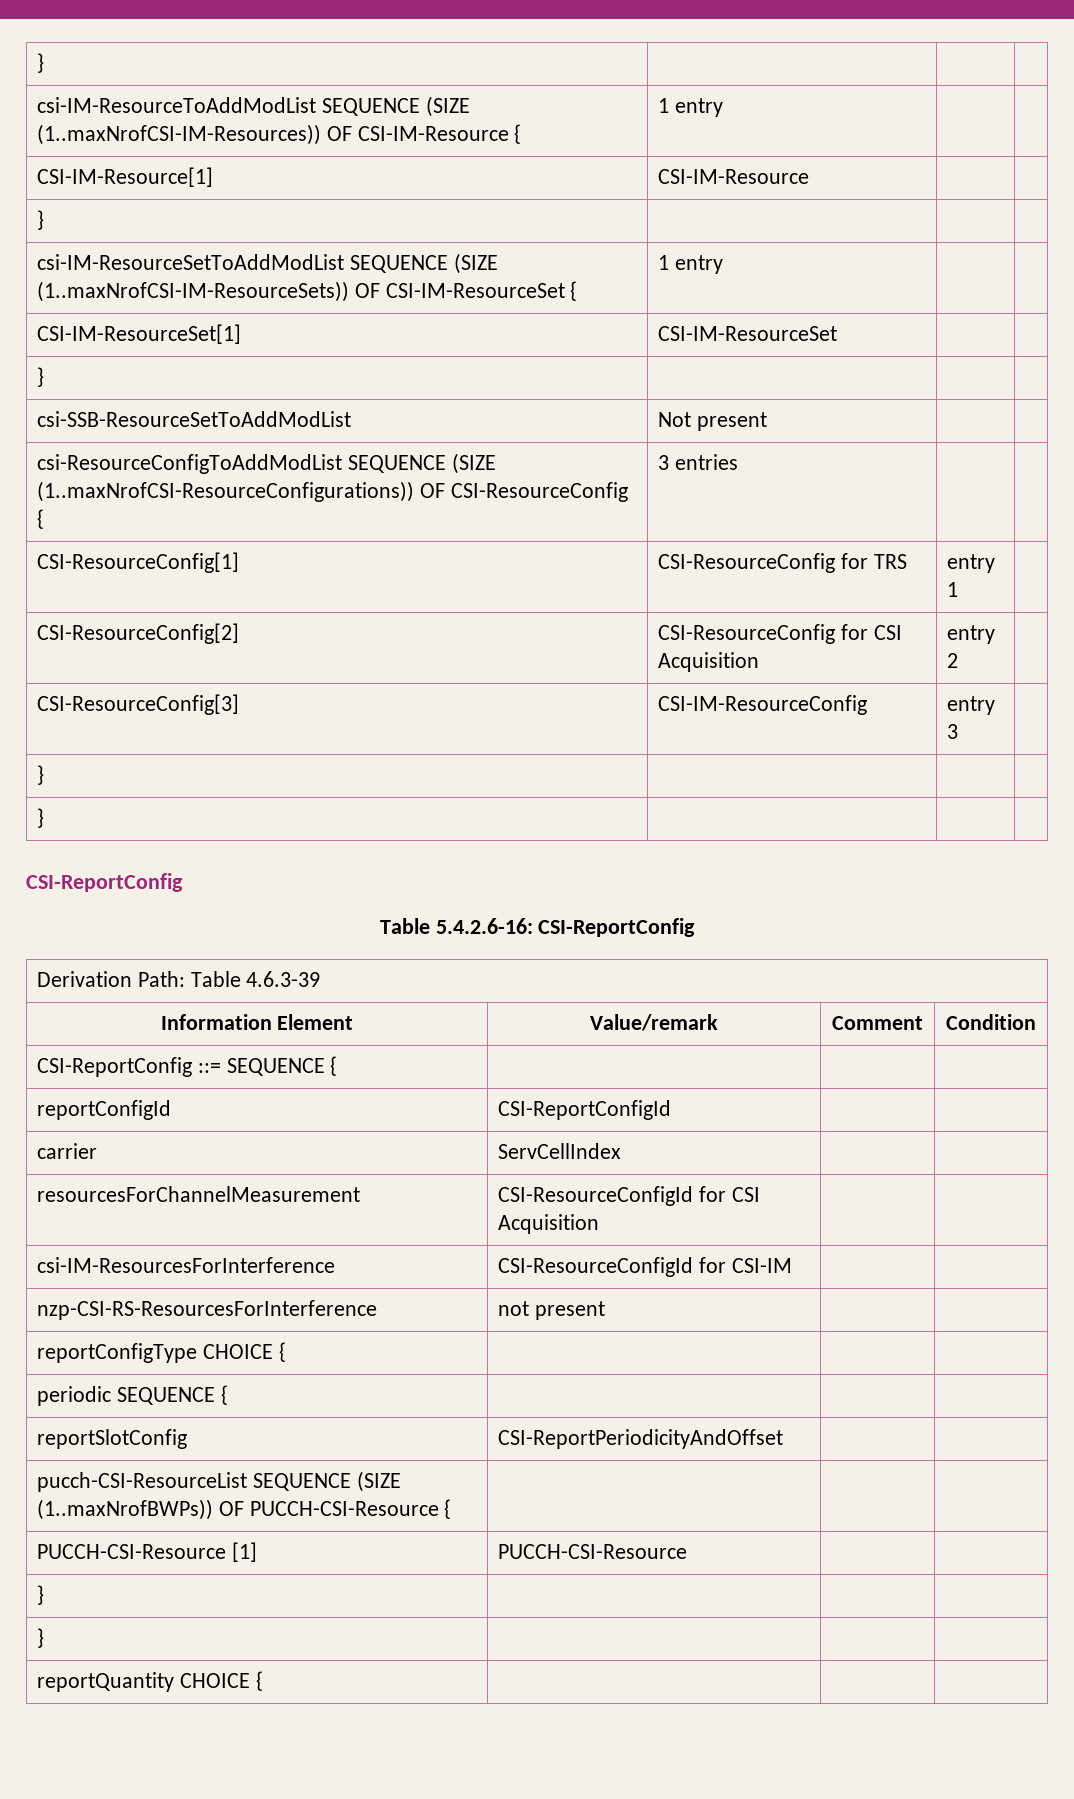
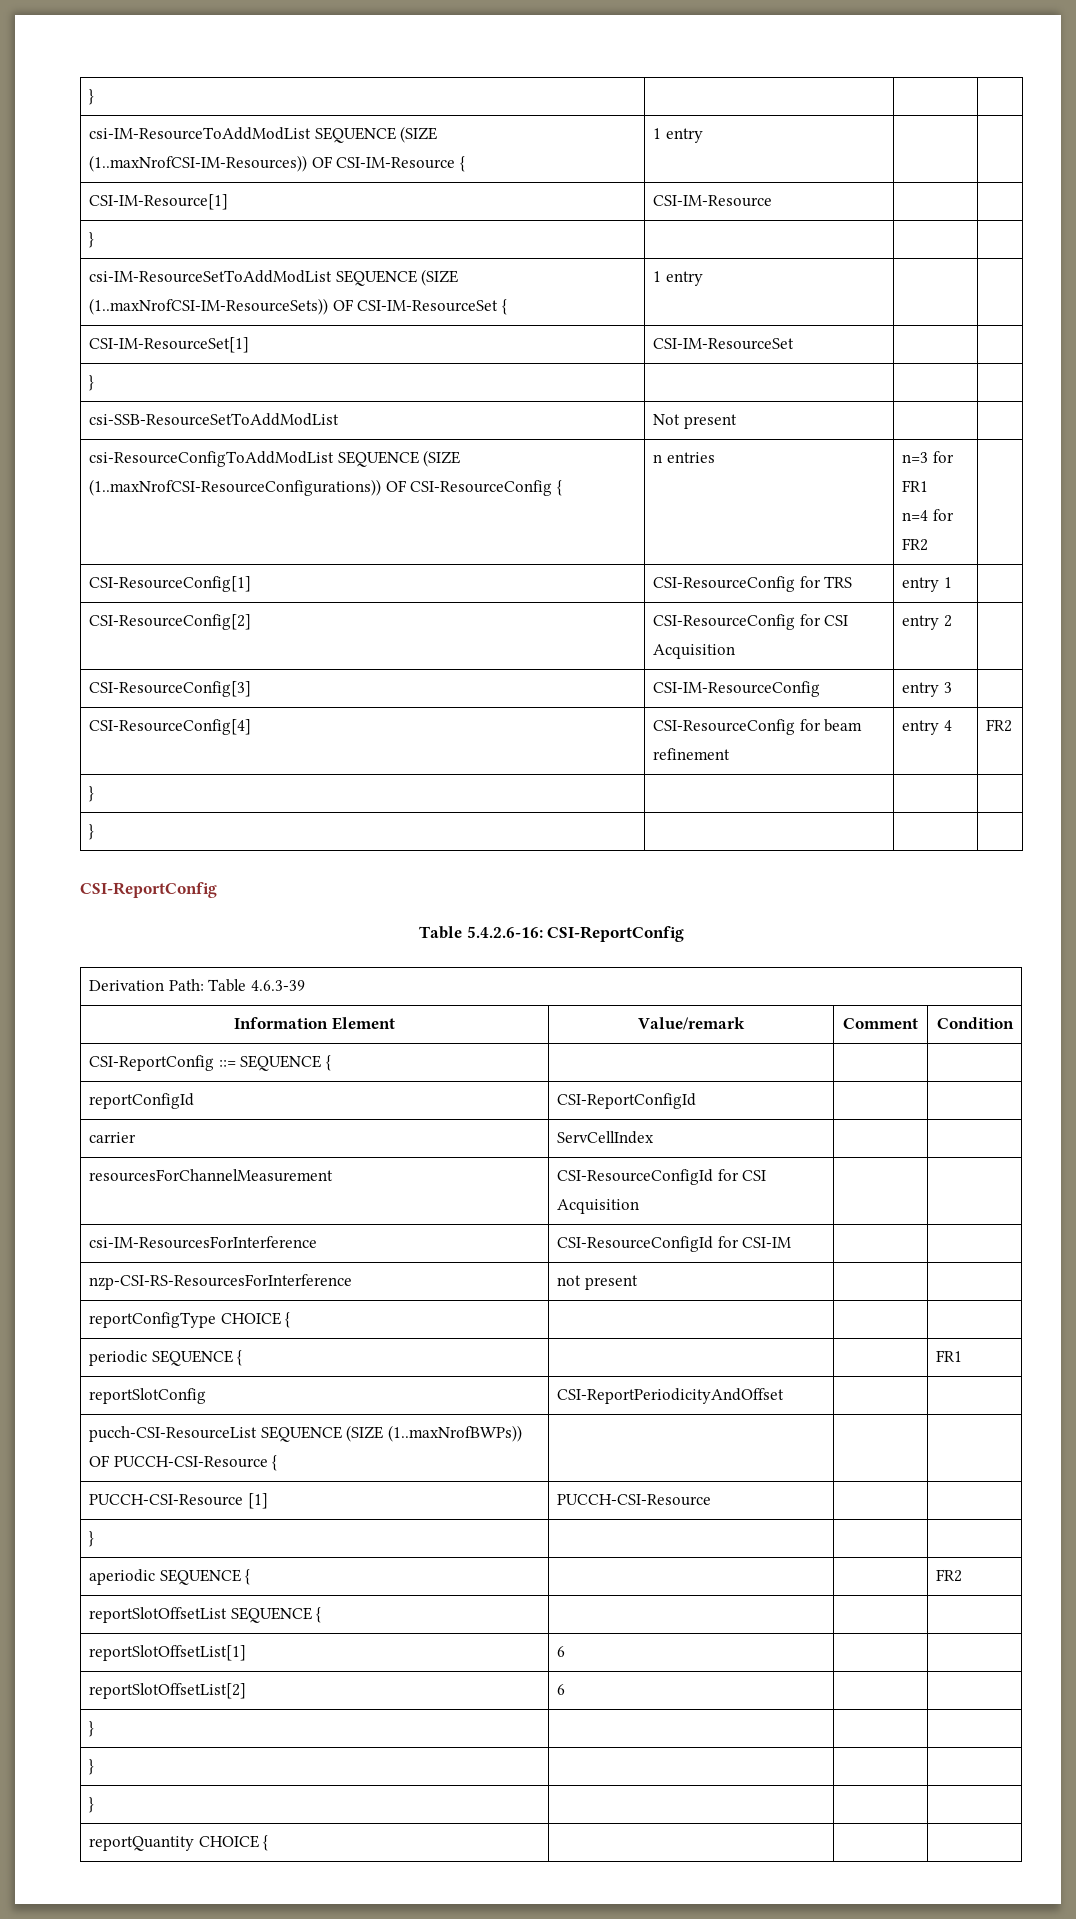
- csi-ResourceConfigToAddModList SEQUENCE (SIZE (1..maxNrofCSI-ResourceConfigurations)) OF CSI-ResourceConfig { | 3 entries | |
+ csi-ResourceConfigToAddModList SEQUENCE (SIZE (1..maxNrofCSI-ResourceConfigurations)) OF CSI-ResourceConfig { | n entries | n=3 for FR1
+ n=4 for FR2 |
+ CSI-ResourceConfig[4] | CSI-ResourceConfig for beam refinement | entry 4 | FR2
- periodic SEQUENCE { | | |
+ periodic SEQUENCE { | | | FR1
+ aperiodic SEQUENCE { | | | FR2
+ reportSlotOffsetList SEQUENCE { | | |
+ reportSlotOffsetList[1] | 6 | |
+ reportSlotOffsetList[2] | 6 | |
+ } | | |
+ } | | |

